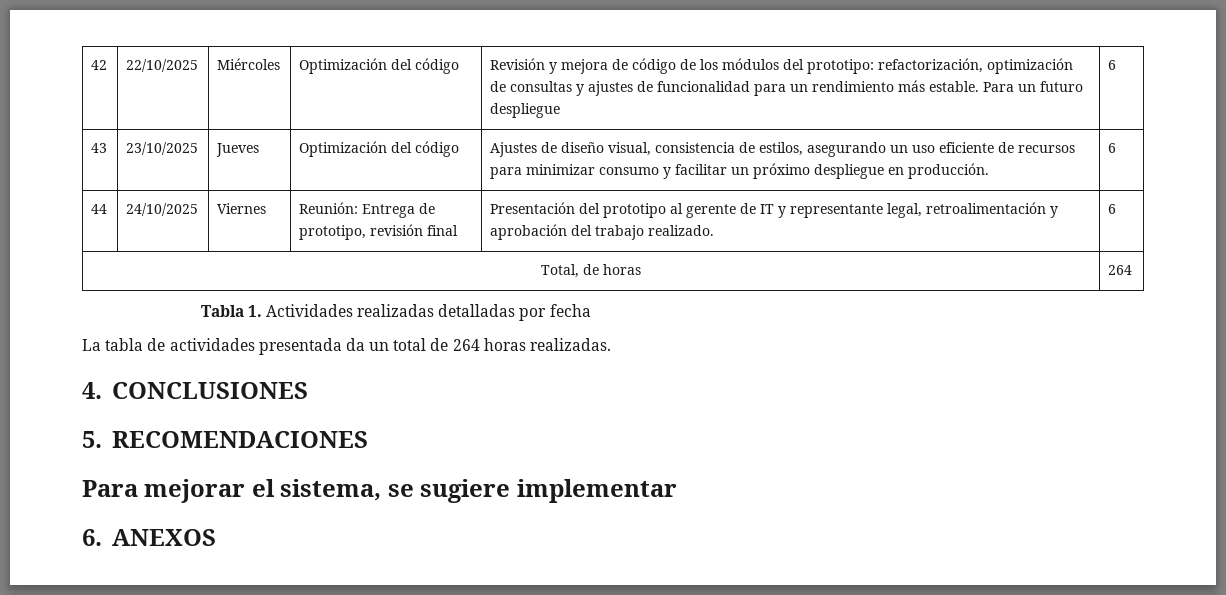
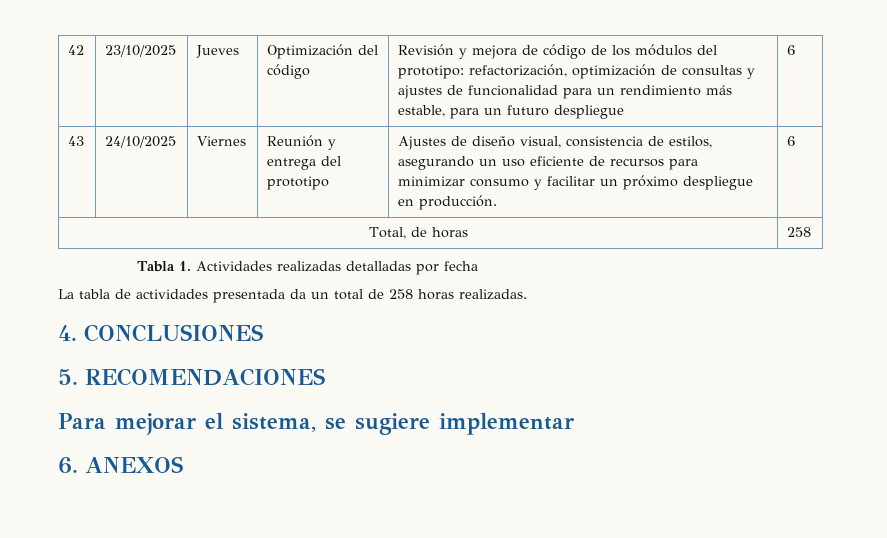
- 42 | 22/10/2025 | Miércoles | Optimización del código | Revisión y mejora de código de los módulos del prototipo: refactorización, optimización de consultas y ajustes de funcionalidad para un rendimiento más estable. Para un futuro despliegue | 6
+ 42 | 23/10/2025 | Jueves | Optimización del código | Revisión y mejora de código de los módulos del prototipo: refactorización, optimización de consultas y ajustes de funcionalidad para un rendimiento más estable, para un futuro despliegue | 6
- 43 | 23/10/2025 | Jueves | Optimización del código | Ajustes de diseño visual, consistencia de estilos, asegurando un uso eficiente de recursos para minimizar consumo y facilitar un próximo despliegue en producción. | 6
+ 43 | 24/10/2025 | Viernes | Reunión y entrega del prototipo | Ajustes de diseño visual, consistencia de estilos, asegurando un uso eficiente de recursos para minimizar consumo y facilitar un próximo despliegue en producción. | 6
- 44 | 24/10/2025 | Viernes | Reunión: Entrega de prototipo, revisión final | Presentación del prototipo al gerente de IT y representante legal, retroalimentación y aprobación del trabajo realizado. | 6
- Total, de horas | 264
+ Total, de horas | 258
- La tabla de actividades presentada da un total de 264 horas realizadas.
+ La tabla de actividades presentada da un total de 258 horas realizadas.

